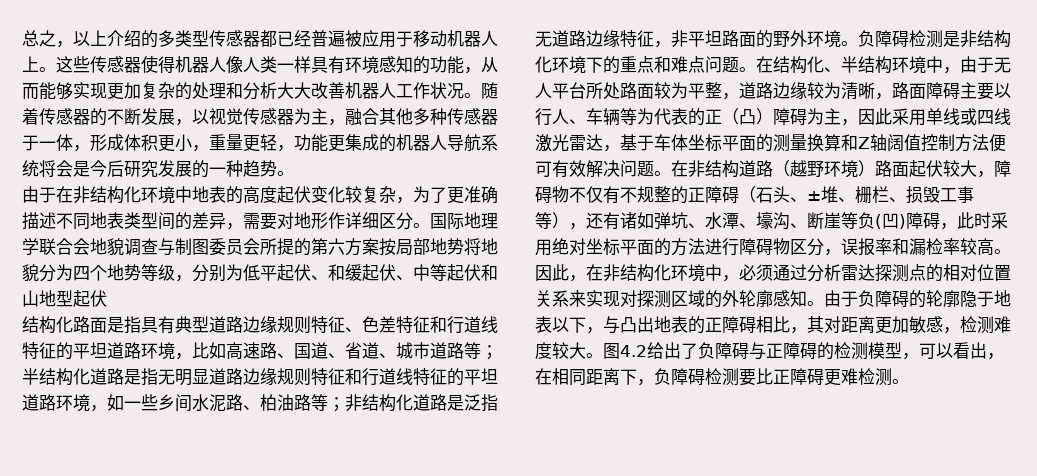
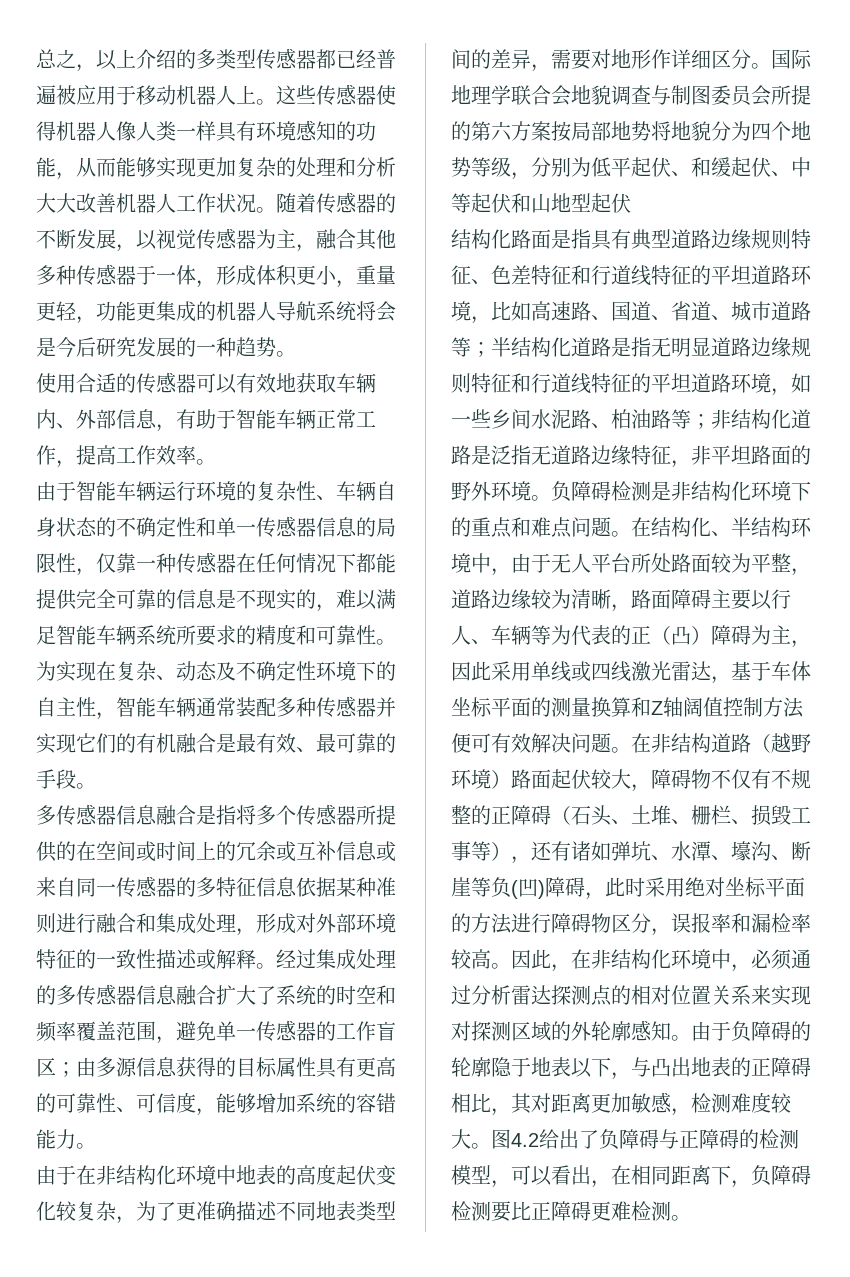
+ 使用合适的传感器可以有效地获取车辆内、外部信息，有助于智能车辆正常工作，提高工作效率。
+ 由于智能车辆运行环境的复杂性、车辆自身状态的不确定性和单一传感器信息的局限性，仅靠一种传感器在任何情况下都能提供完全可靠的信息是不现实的，难以满足智能车辆系统所要求的精度和可靠性。为实现在复杂、动态及不确定性环境下的自主性，智能车辆通常装配多种传感器并实现它们的有机融合是最有效、最可靠的手段。
+ 多传感器信息融合是指将多个传感器所提供的在空间或时间上的冗余或互补信息或来自同一传感器的多特征信息依据某种准则进行融合和集成处理，形成对外部环境特征的一致性描述或解释。经过集成处理的多传感器信息融合扩大了系统的时空和频率覆盖范围，避免单一传感器的工作盲区；由多源信息获得的目标属性具有更高的可靠性、可信度，能够增加系统的容错能力。
- 在非结构道路（越野环境）路面起伏较大，障碍物不仅有不规整的正障碍（石头、±堆、栅栏、损毁工事等），还有诸如弹坑、水潭、壕沟、断崖等负(凹)障碍，此时采用绝对坐标平面的方法进行障碍物区分，误报率和漏检率较高。
+ 在非结构道路（越野环境）路面起伏较大，障碍物不仅有不规整的正障碍（石头、土堆、栅栏、损毁工事等），还有诸如弹坑、水潭、壕沟、断崖等负(凹)障碍，此时采用绝对坐标平面的方法进行障碍物区分，误报率和漏检率较高。

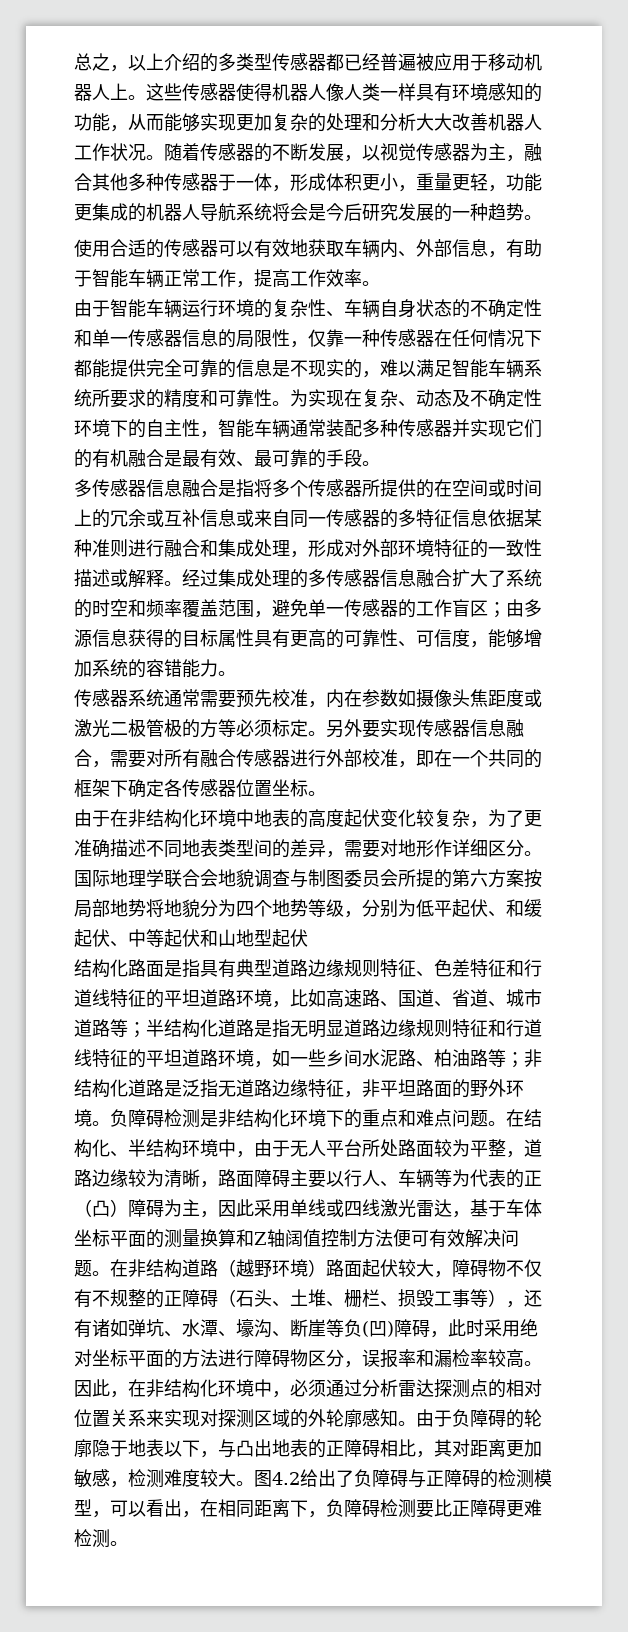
+ 传感器系统通常需要预先校准，内在参数如摄像头焦距度或激光二极管极的方等必须标定。另外要实现传感器信息融合，需要对所有融合传感器进行外部校准，即在一个共同的框架下确定各传感器位置坐标。

